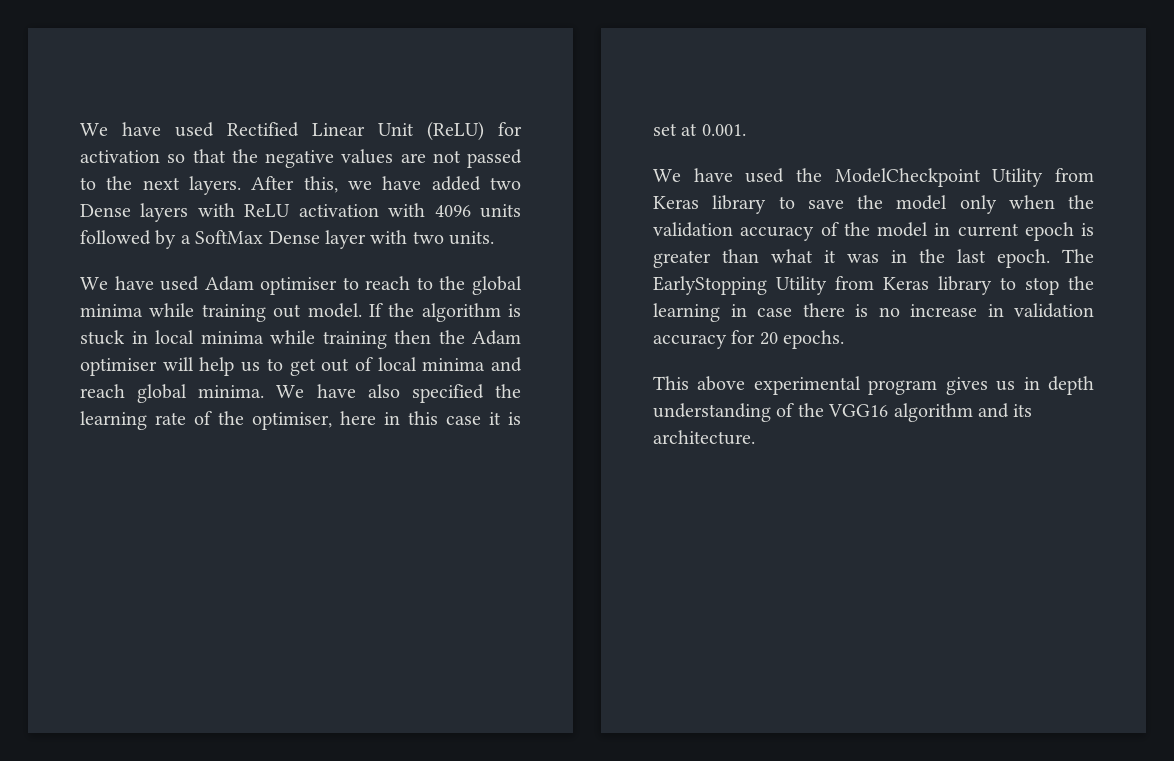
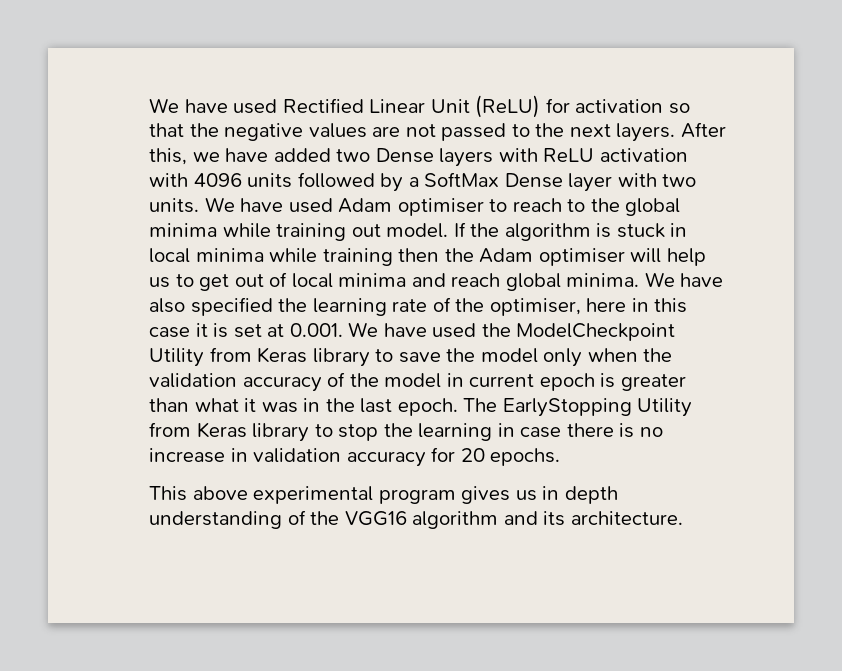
- After this, we have added two Dense layers with ReLU activation with 4096 units followed by a SoftMax Dense layer with two units.
- We have used Adam optimiser to reach to the global minima while training out model.
+ After this, we have added two Dense layers with ReLU activation with 4096 units followed by a SoftMax Dense layer with two units. We have used Adam optimiser to reach to the global minima while training out model.
- We have also specified the learning rate of the optimiser, here in this case it is set at 0.001.
- We have used the ModelCheckpoint Utility from Keras library to save the model only when the validation accuracy of the model in current epoch is greater than what it was in the last epoch.
+ We have also specified the learning rate of the optimiser, here in this case it is set at 0.001. We have used the ModelCheckpoint Utility from Keras library to save the model only when the validation accuracy of the model in current epoch is greater than what it was in the last epoch.

